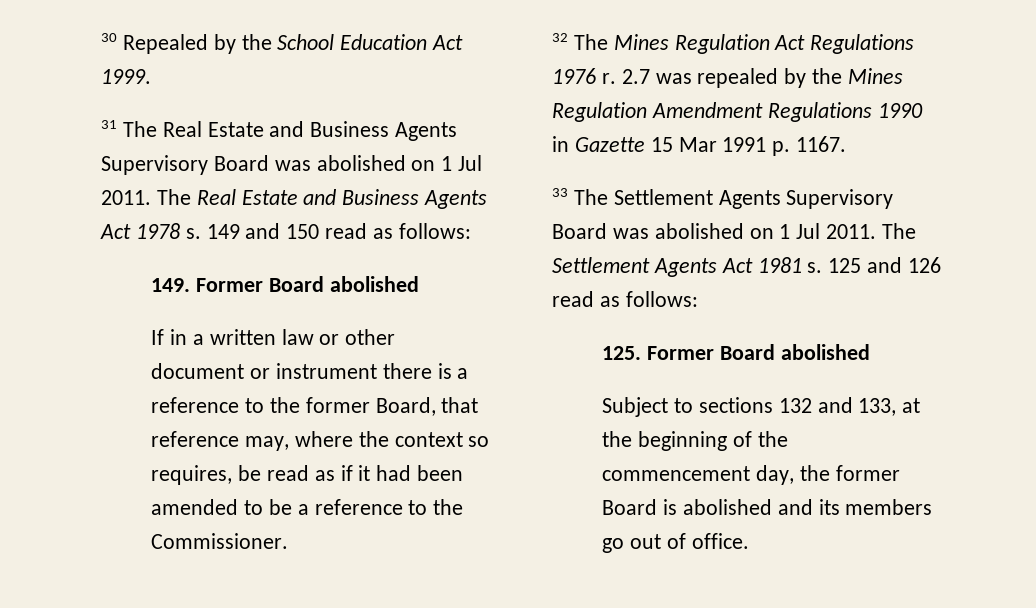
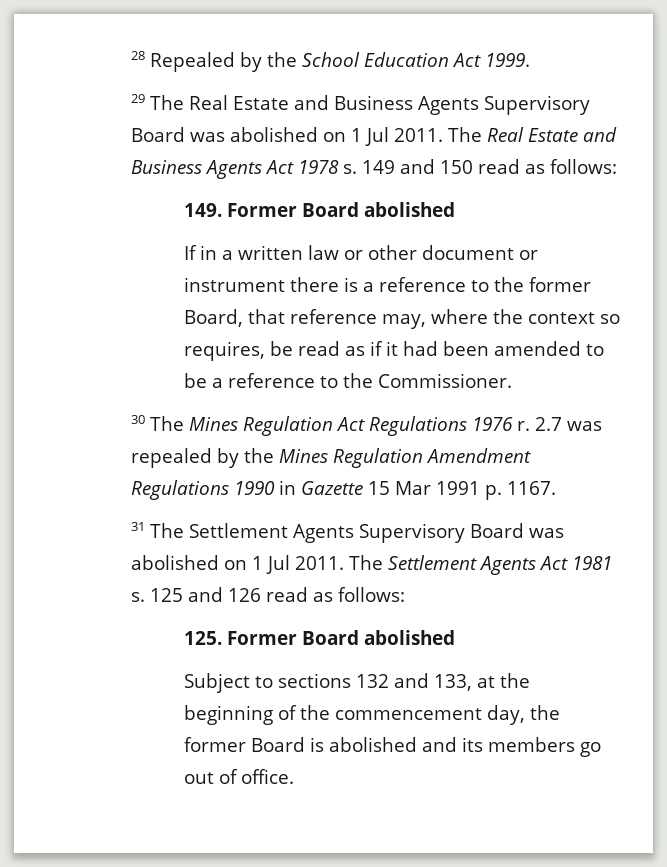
- 30 Repealed by the School Education Act 1999.
+ 28 Repealed by the School Education Act 1999.
- 31 The Real Estate and Business Agents Supervisory Board was abolished on 1 Jul 2011.
+ 29 The Real Estate and Business Agents Supervisory Board was abolished on 1 Jul 2011.
- 32 The Mines Regulation Act Regulations 1976 r.
+ 30 The Mines Regulation Act Regulations 1976 r.
- 33 The Settlement Agents Supervisory Board was abolished on 1 Jul 2011.
+ 31 The Settlement Agents Supervisory Board was abolished on 1 Jul 2011.

